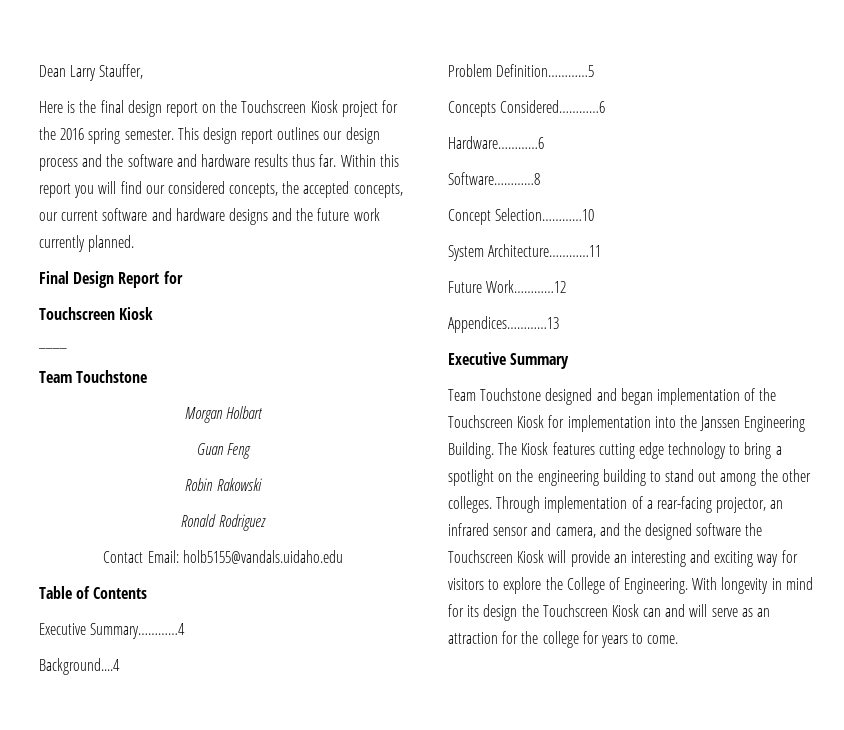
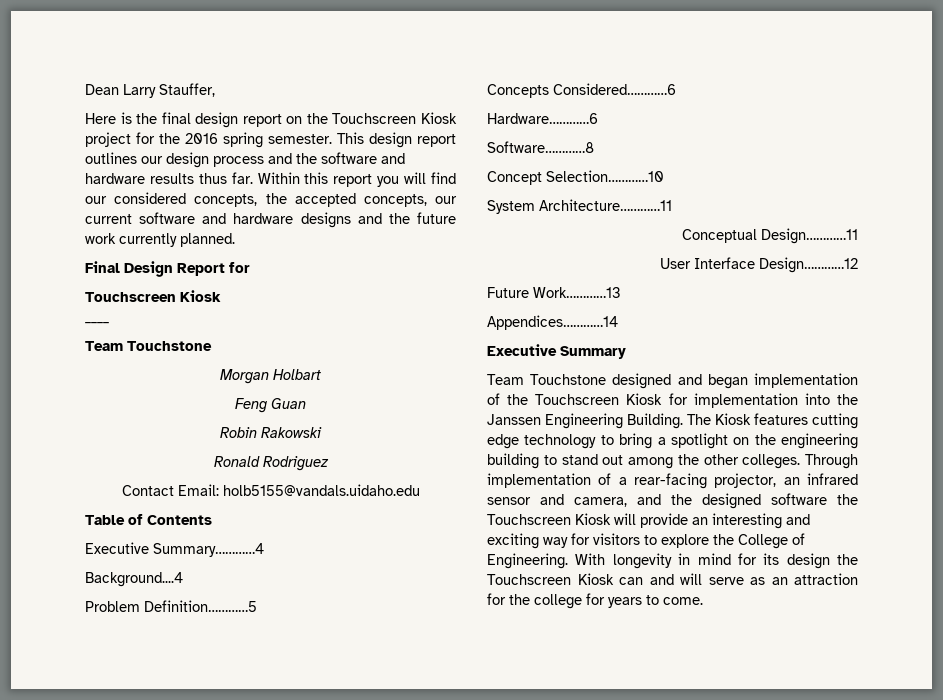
- Guan Feng
+ Feng Guan
+ Conceptual Design…………11
+ User Interface Design…………12
- Future Work…………12
- Appendices…………13
+ Future Work…………13
+ Appendices…………14

